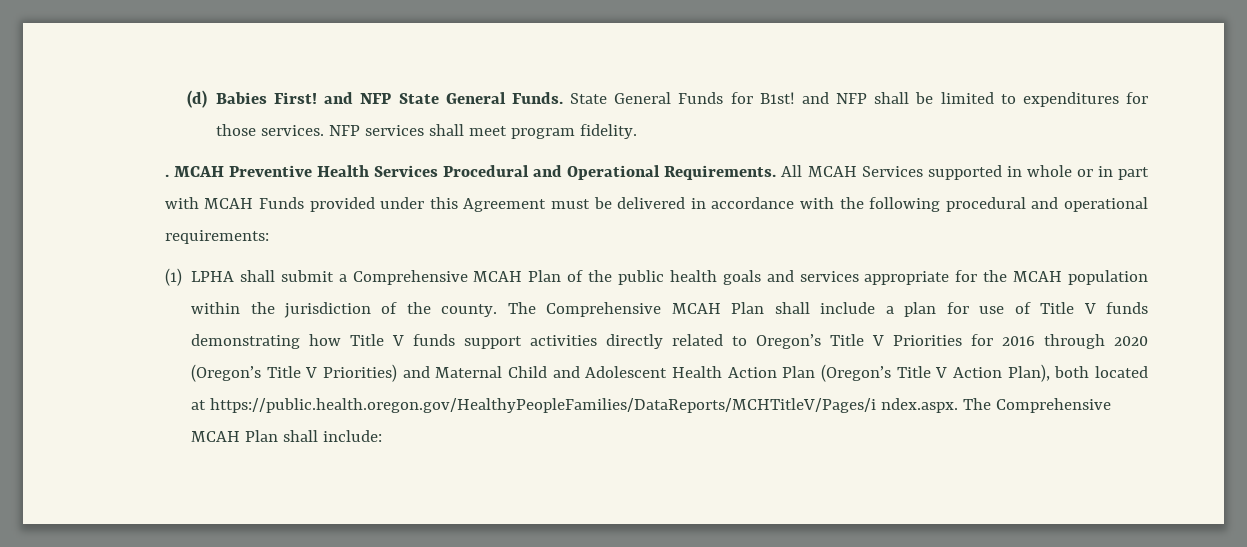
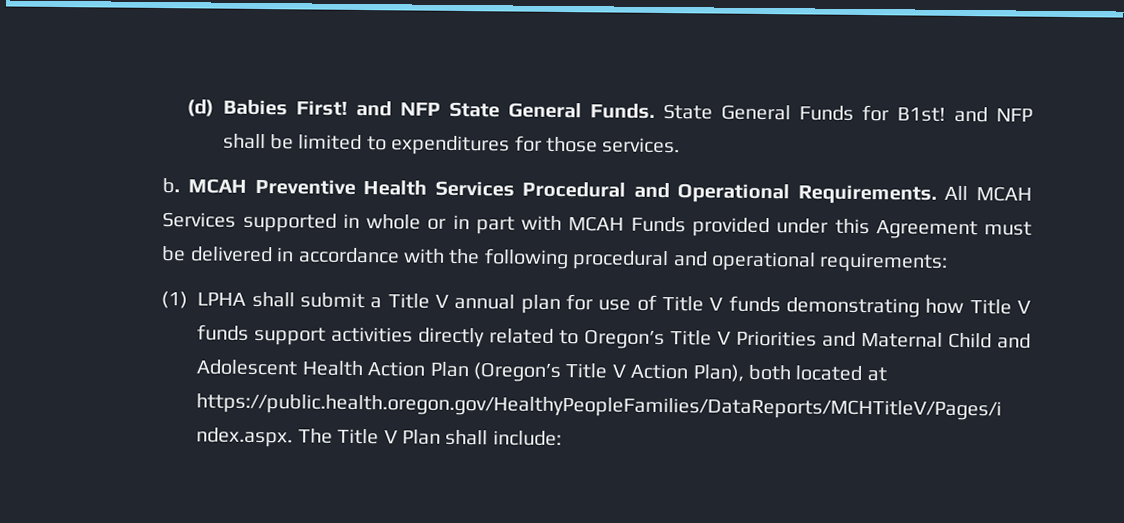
- State General Funds for B1st! and NFP shall be limited to expenditures for those services. NFP services shall meet program fidelity.
- .
+ State General Funds for B1st! and NFP shall be limited to expenditures for those services.
+ b.
- (1) LPHA shall submit a Comprehensive MCAH Plan of the public health goals and services appropriate for the MCAH population within the jurisdiction of the county. The Comprehensive MCAH Plan shall include a plan for use of Title V funds demonstrating how Title V funds support activities directly related to Oregon’s Title V Priorities for 2016 through 2020 (Oregon’s Title V Priorities) and Maternal Child and Adolescent Health Action Plan (Oregon’s Title V Action Plan), both located at https://public.health.oregon.gov/HealthyPeopleFamilies/DataReports/MCHTitleV/Pages/i ndex.aspx. The Comprehensive MCAH Plan shall include:
+ (1) LPHA shall submit a Title V annual plan for use of Title V funds demonstrating how Title V funds support activities directly related to Oregon’s Title V Priorities and Maternal Child and Adolescent Health Action Plan (Oregon’s Title V Action Plan), both located at https://public.health.oregon.gov/HealthyPeopleFamilies/DataReports/MCHTitleV/Pages/i ndex.aspx. The Title V Plan shall include:

